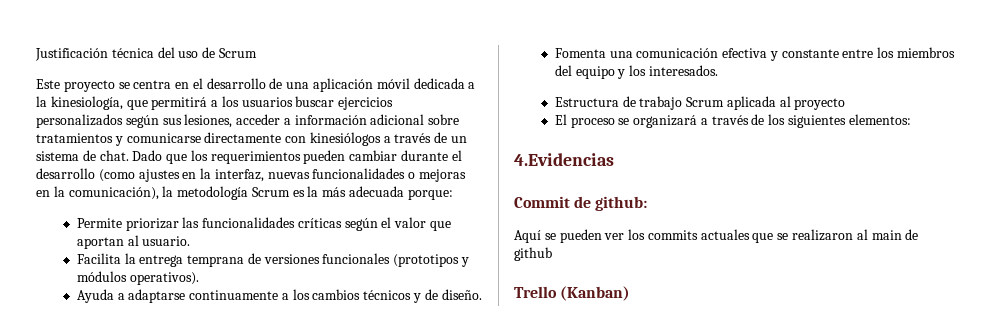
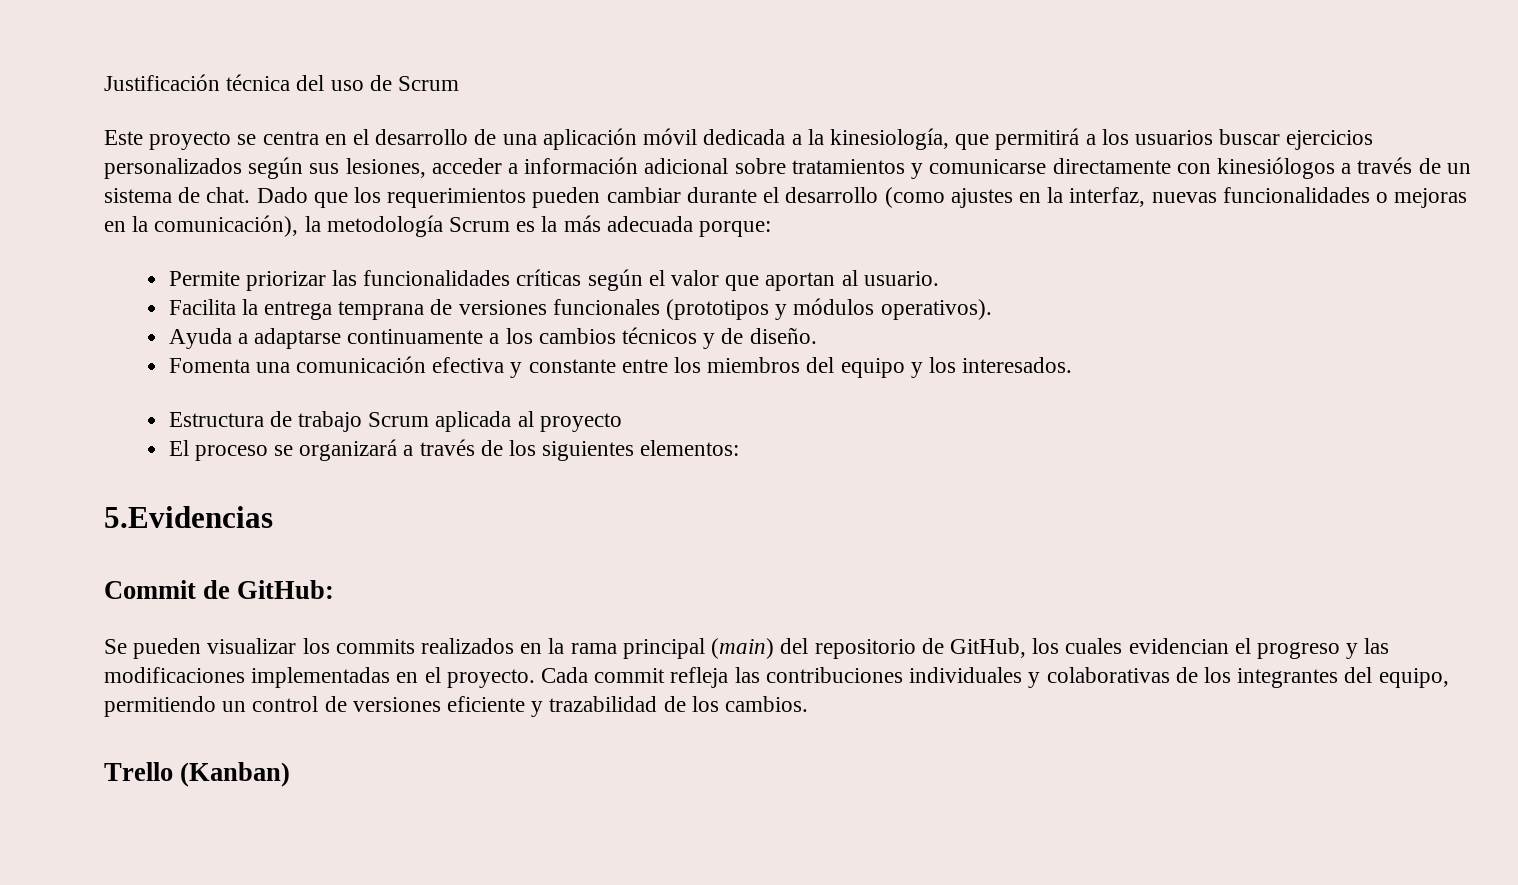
- 4.Evidencias
+ 5.Evidencias
- Commit de github:
- Aquí se pueden ver los commits actuales que se realizaron al main de github
+ Commit de GitHub:
+ Se pueden visualizar los commits realizados en la rama principal (main) del repositorio de GitHub, los cuales evidencian el progreso y las modificaciones implementadas en el proyecto. Cada commit refleja las contribuciones individuales y colaborativas de los integrantes del equipo, permitiendo un control de versiones eficiente y trazabilidad de los cambios.

